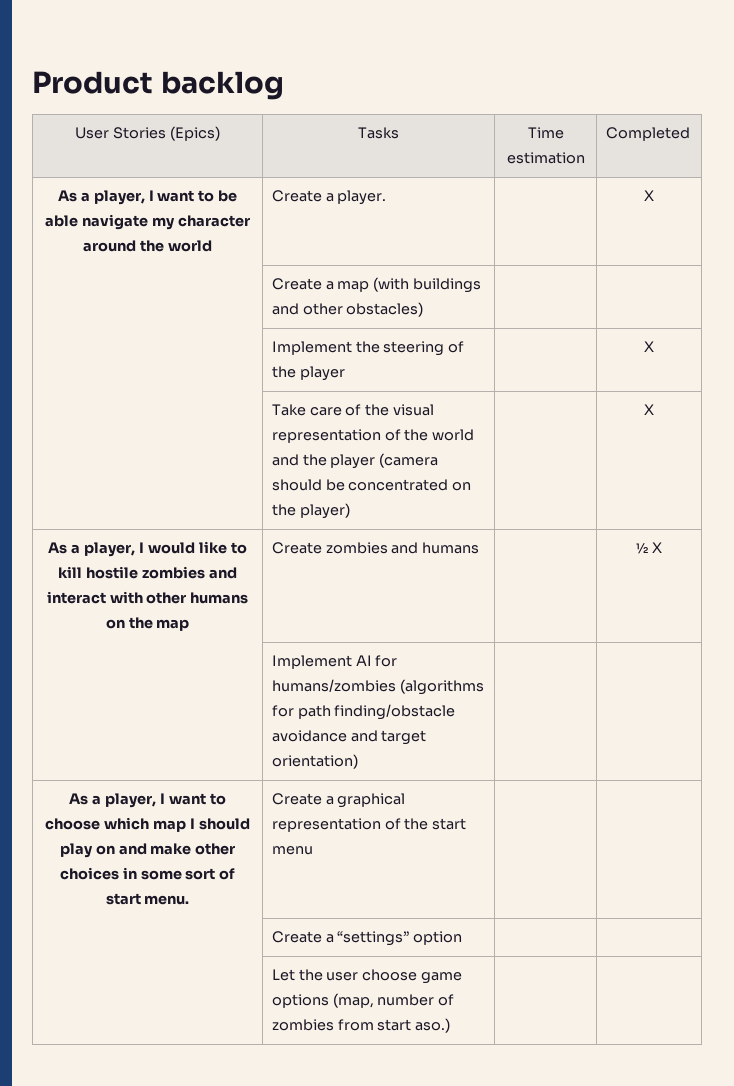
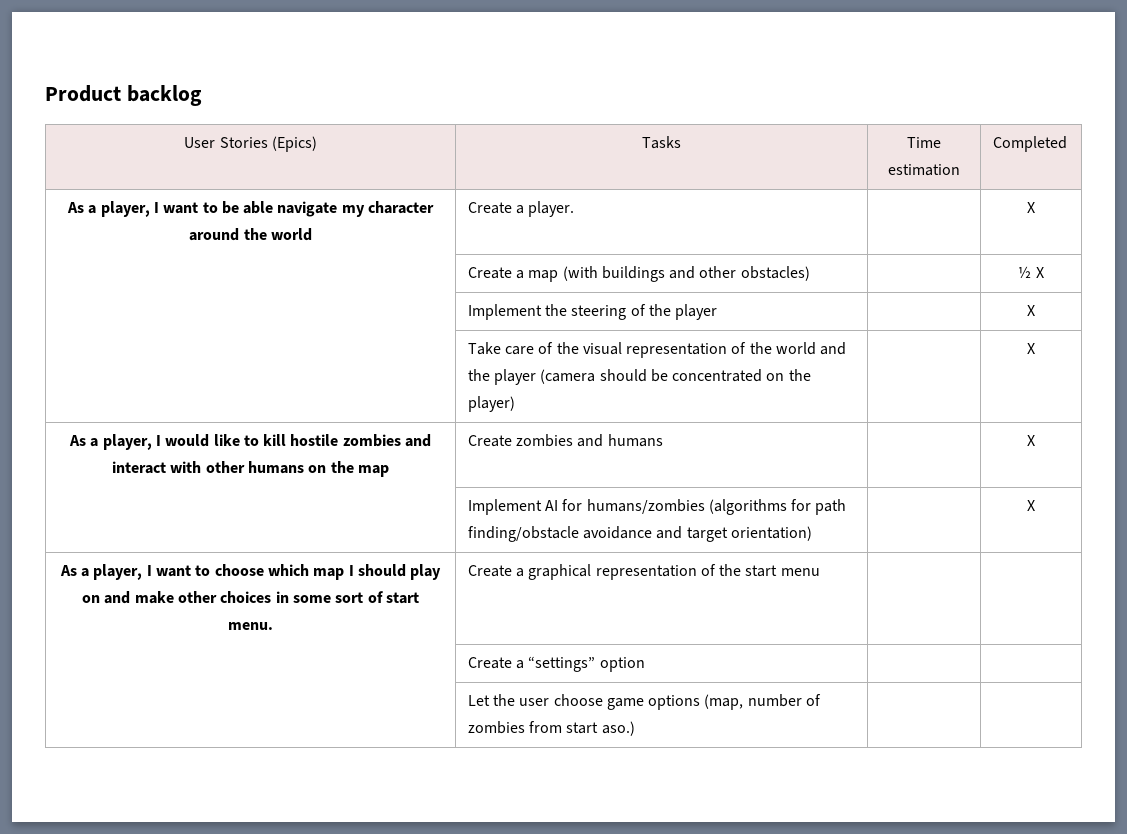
- | Create a map (with buildings and other obstacles) | |
+ | Create a map (with buildings and other obstacles) | | ½ X
- As a player, I would like to kill hostile zombies and interact with other humans on the map | Create zombies and humans | | ½ X
+ As a player, I would like to kill hostile zombies and interact with other humans on the map | Create zombies and humans | | X
- | Implement AI for humans/zombies (algorithms for path finding/obstacle avoidance and target orientation) | |
+ | Implement AI for humans/zombies (algorithms for path finding/obstacle avoidance and target orientation) | | X

